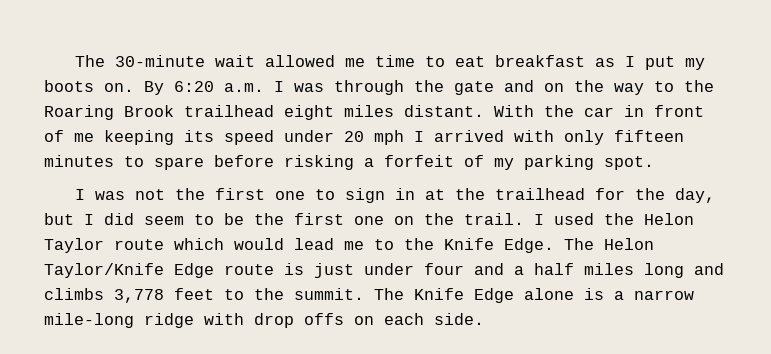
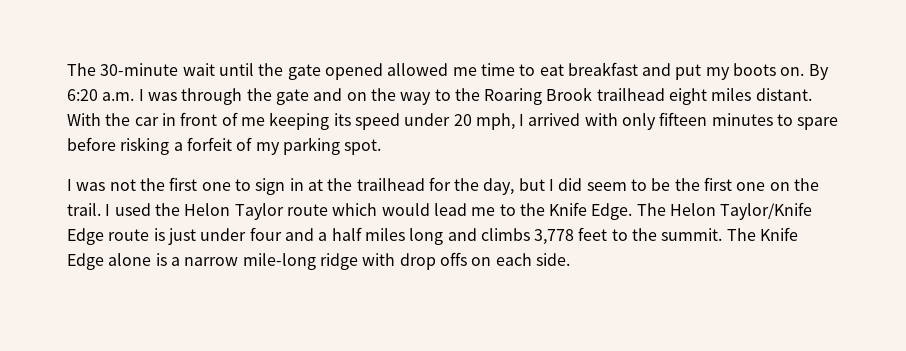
- The 30-minute wait allowed me time to eat breakfast as I put my boots on.
+ The 30-minute wait until the gate opened allowed me time to eat breakfast and put my boots on.
- With the car in front of me keeping its speed under 20 mph I arrived with only fifteen minutes to spare before risking a forfeit of my parking spot.
+ With the car in front of me keeping its speed under 20 mph, I arrived with only fifteen minutes to spare before risking a forfeit of my parking spot.

